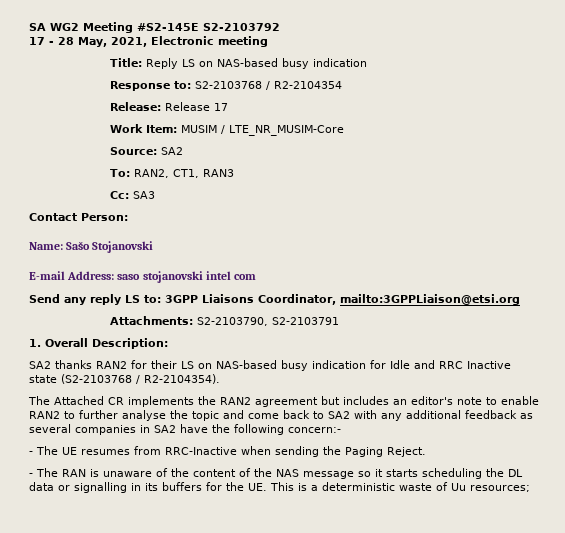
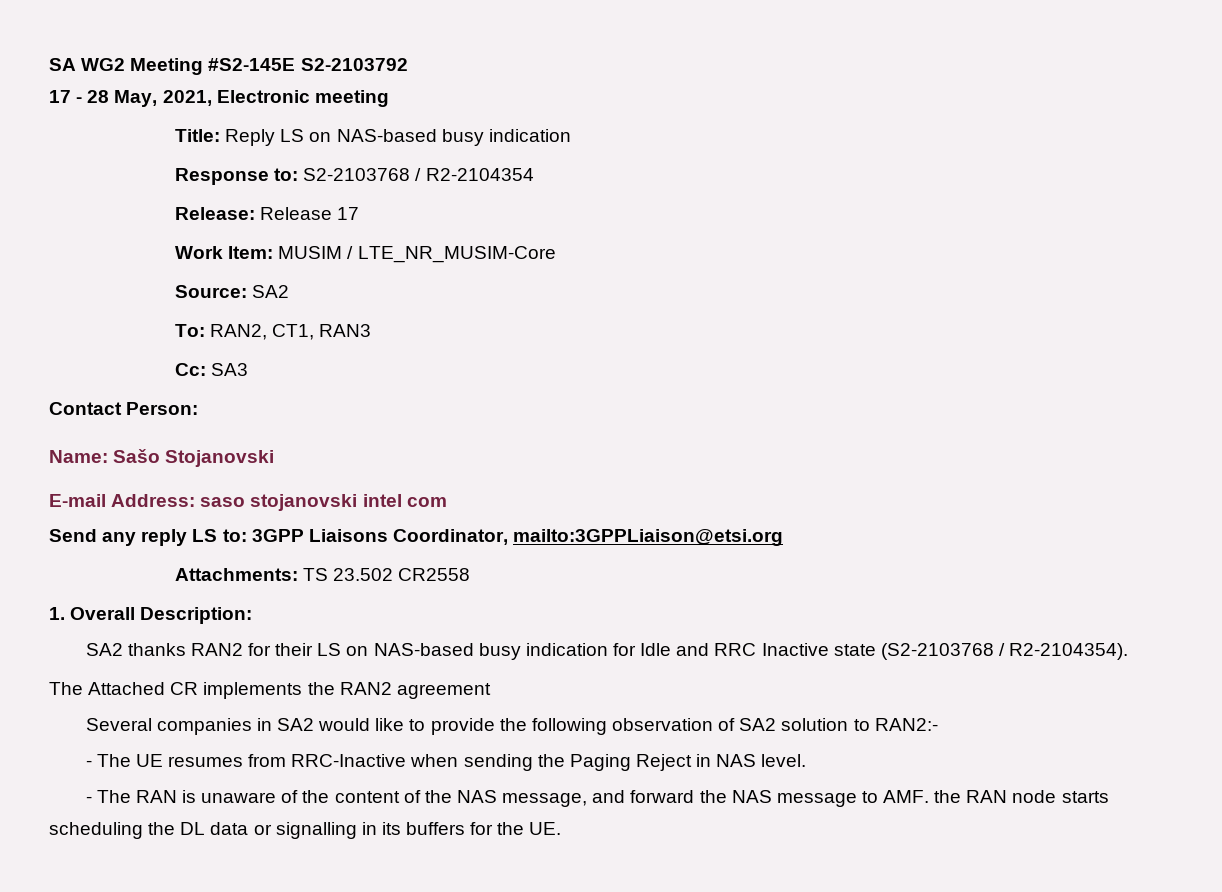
- Attachments: S2-2103790, S2-2103791
+ Attachments: TS 23.502 CR2558
- The Attached CR implements the RAN2 agreement but includes an editor's note to enable RAN2 to further analyse the topic and come back to SA2 with any additional feedback as several companies in SA2 have the following concern:-
+ The Attached CR implements the RAN2 agreement
+ Several companies in SA2 would like to provide the following observation of SA2 solution to RAN2:-
- - The UE resumes from RRC-Inactive when sending the Paging Reject.
+ - The UE resumes from RRC-Inactive when sending the Paging Reject in NAS level.
- - The RAN is unaware of the content of the NAS message so it starts scheduling the DL data or signalling in its buffers for the UE. This is a deterministic waste of Uu resources;
+ - The RAN is unaware of the content of the NAS message, and forward the NAS message to AMF. the RAN node starts scheduling the DL data or signalling in its buffers for the UE.

